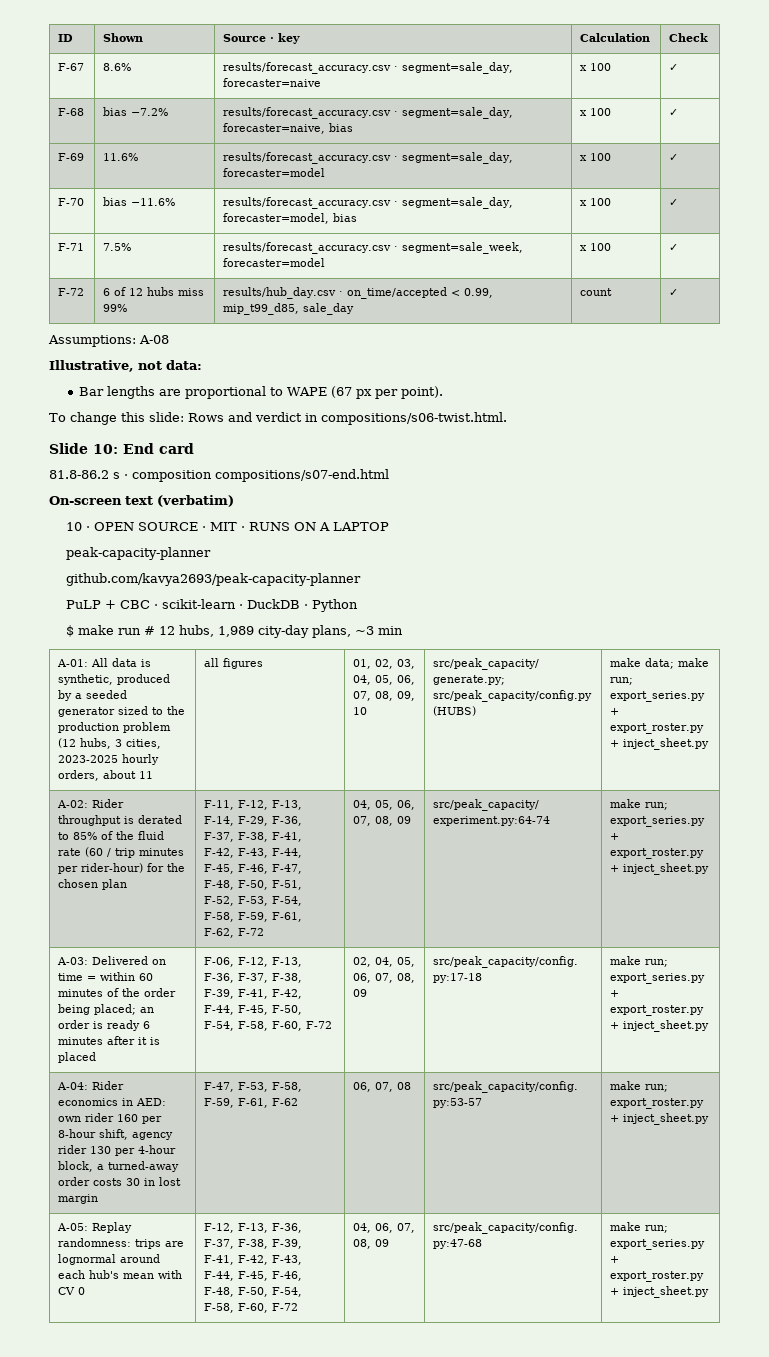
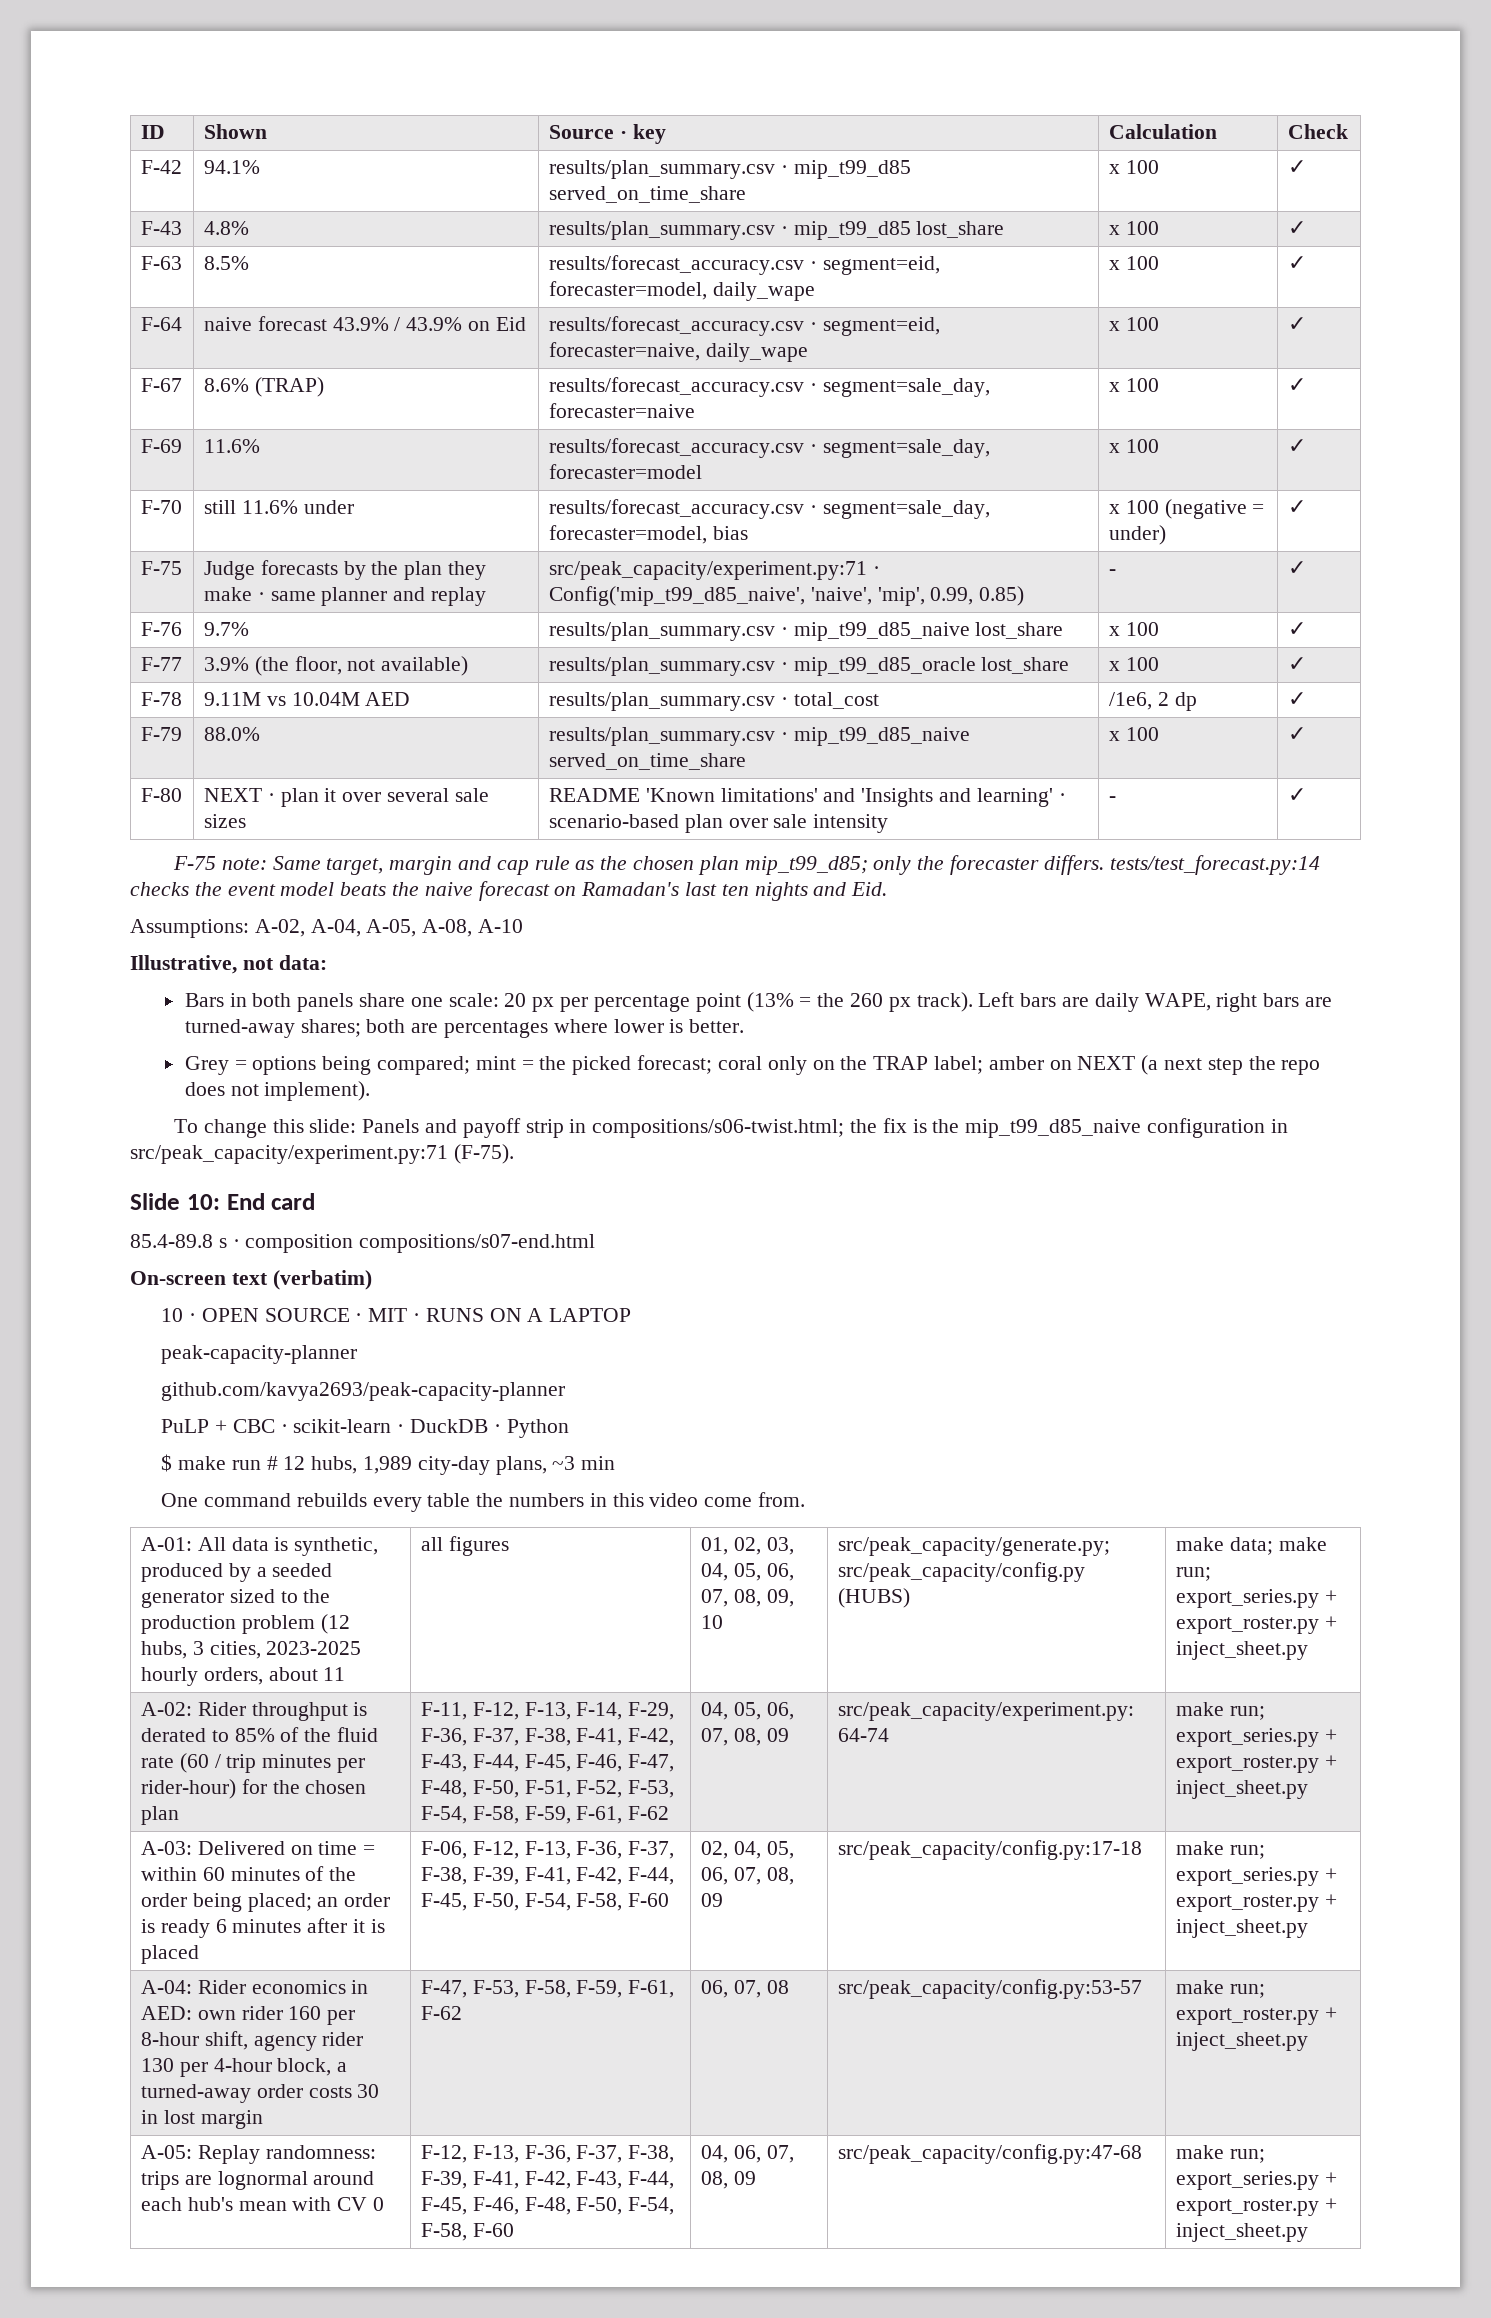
- F-67 | 8.6% | results/forecast_accuracy.csv · segment=sale_day, forecaster=naive | x 100 | ✓
- F-68 | bias −7.2% | results/forecast_accuracy.csv · segment=sale_day, forecaster=naive, bias | x 100 | ✓
+ F-42 | 94.1% | results/plan_summary.csv · mip_t99_d85 served_on_time_share | x 100 | ✓
+ F-43 | 4.8% | results/plan_summary.csv · mip_t99_d85 lost_share | x 100 | ✓
+ F-63 | 8.5% | results/forecast_accuracy.csv · segment=eid, forecaster=model, daily_wape | x 100 | ✓
+ F-64 | naive forecast 43.9% / 43.9% on Eid | results/forecast_accuracy.csv · segment=eid, forecaster=naive, daily_wape | x 100 | ✓
+ F-67 | 8.6% (TRAP) | results/forecast_accuracy.csv · segment=sale_day, forecaster=naive | x 100 | ✓
- F-70 | bias −11.6% | results/forecast_accuracy.csv · segment=sale_day, forecaster=model, bias | x 100 | ✓
- F-71 | 7.5% | results/forecast_accuracy.csv · segment=sale_week, forecaster=model | x 100 | ✓
- F-72 | 6 of 12 hubs miss 99% | results/hub_day.csv · on_time/accepted < 0.99, mip_t99_d85, sale_day | count | ✓
- Assumptions: A-08
+ F-70 | still 11.6% under | results/forecast_accuracy.csv · segment=sale_day, forecaster=model, bias | x 100 (negative = under) | ✓
+ F-75 | Judge forecasts by the plan they make · same planner and replay | src/peak_capacity/experiment.py:71 · Config('mip_t99_d85_naive', 'naive', 'mip', 0.99, 0.85) | - | ✓
+ F-76 | 9.7% | results/plan_summary.csv · mip_t99_d85_naive lost_share | x 100 | ✓
+ F-77 | 3.9% (the floor, not available) | results/plan_summary.csv · mip_t99_d85_oracle lost_share | x 100 | ✓
+ F-78 | 9.11M vs 10.04M AED | results/plan_summary.csv · total_cost | /1e6, 2 dp | ✓
+ F-79 | 88.0% | results/plan_summary.csv · mip_t99_d85_naive served_on_time_share | x 100 | ✓
+ F-80 | NEXT · plan it over several sale sizes | README 'Known limitations' and 'Insights and learning' · scenario-based plan over sale intensity | - | ✓
+ F-75 note: Same target, margin and cap rule as the chosen plan mip_t99_d85; only the forecaster differs. tests/test_forecast.py:14 checks the event model beats the naive forecast on Ramadan's last ten nights and Eid.
+ Assumptions: A-02, A-04, A-05, A-08, A-10
  Illustrative, not data:
- Bar lengths are proportional to WAPE (67 px per point).
- To change this slide: Rows and verdict in compositions/s06-twist.html.
+ Bars in both panels share one scale: 20 px per percentage point (13% = the 260 px track). Left bars are daily WAPE, right bars are turned-away shares; both are percentages where lower is better.
+ Grey = options being compared; mint = the picked forecast; coral only on the TRAP label; amber on NEXT (a next step the repo does not implement).
+ To change this slide: Panels and payoff strip in compositions/s06-twist.html; the fix is the mip_t99_d85_naive configuration in src/peak_capacity/experiment.py:71 (F-75).
- 81.8-86.2 s · composition compositions/s07-end.html
+ 85.4-89.8 s · composition compositions/s07-end.html
+ One command rebuilds every table the numbers in this video come from.
- F-11, F-12, F-13, F-14, F-29, F-36, F-37, F-38, F-41, F-42, F-43, F-44, F-45, F-46, F-47, F-48, F-50, F-51, F-52, F-53, F-54, F-58, F-59, F-61, F-62, F-72
+ F-11, F-12, F-13, F-14, F-29, F-36, F-37, F-38, F-41, F-42, F-43, F-44, F-45, F-46, F-47, F-48, F-50, F-51, F-52, F-53, F-54, F-58, F-59, F-61, F-62
- F-06, F-12, F-13, F-36, F-37, F-38, F-39, F-41, F-42, F-44, F-45, F-50, F-54, F-58, F-60, F-72
+ F-06, F-12, F-13, F-36, F-37, F-38, F-39, F-41, F-42, F-44, F-45, F-50, F-54, F-58, F-60
- F-12, F-13, F-36, F-37, F-38, F-39, F-41, F-42, F-43, F-44, F-45, F-46, F-48, F-50, F-54, F-58, F-60, F-72
+ F-12, F-13, F-36, F-37, F-38, F-39, F-41, F-42, F-43, F-44, F-45, F-46, F-48, F-50, F-54, F-58, F-60

